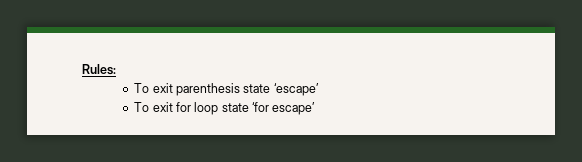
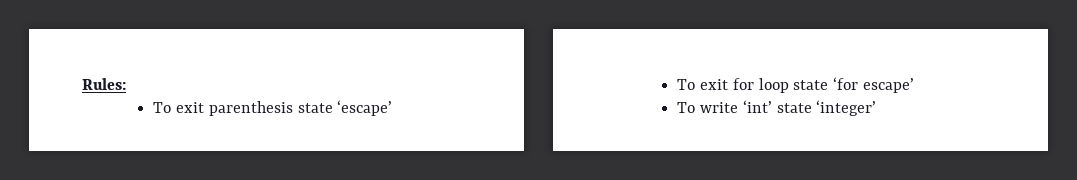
+ To write ‘int’ state ‘integer’

